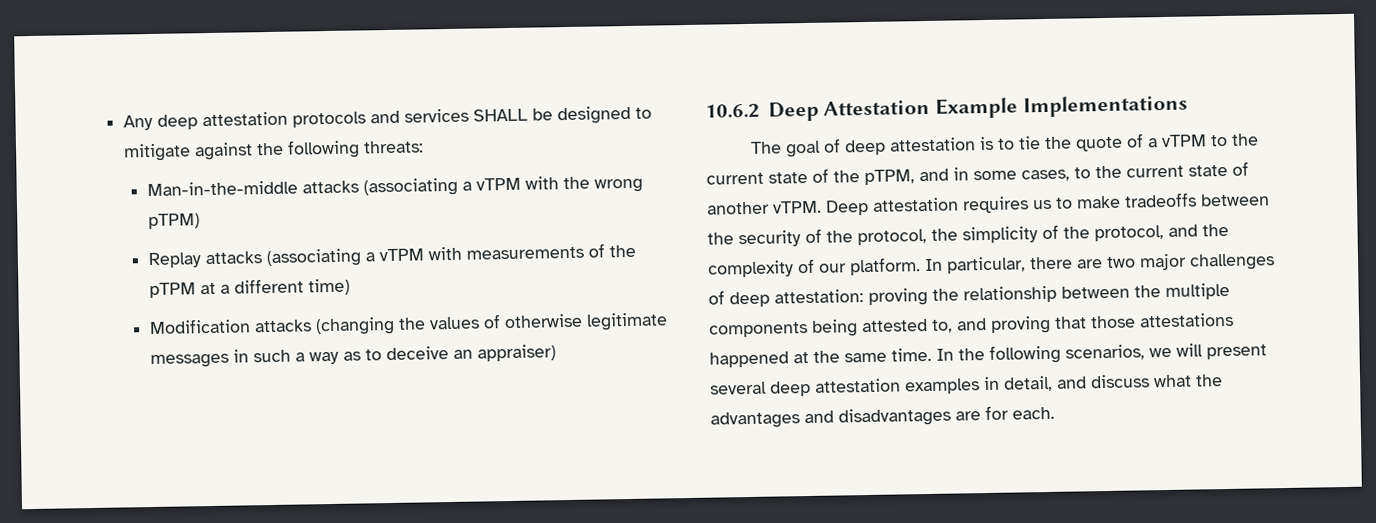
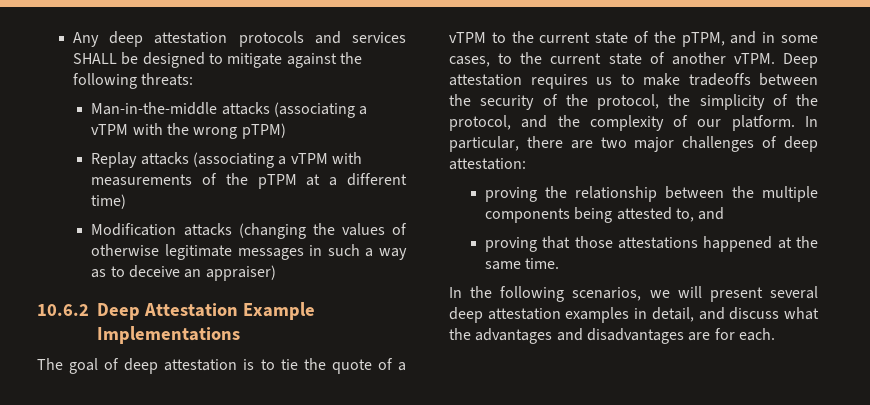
- In particular, there are two major challenges of deep attestation: proving the relationship between the multiple components being attested to, and proving that those attestations happened at the same time. In the following scenarios, we will present several deep attestation examples in detail, and discuss what the advantages and disadvantages are for each.
+ In particular, there are two major challenges of deep attestation:
+ proving the relationship between the multiple components being attested to, and
+ proving that those attestations happened at the same time.
+ In the following scenarios, we will present several deep attestation examples in detail, and discuss what the advantages and disadvantages are for each.

